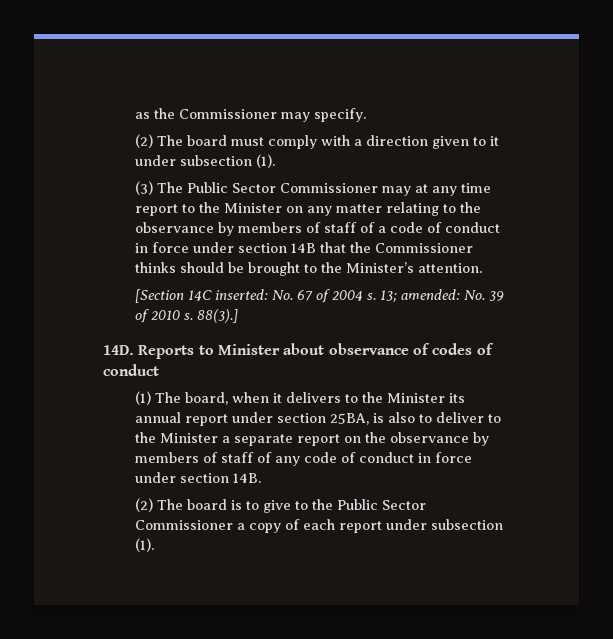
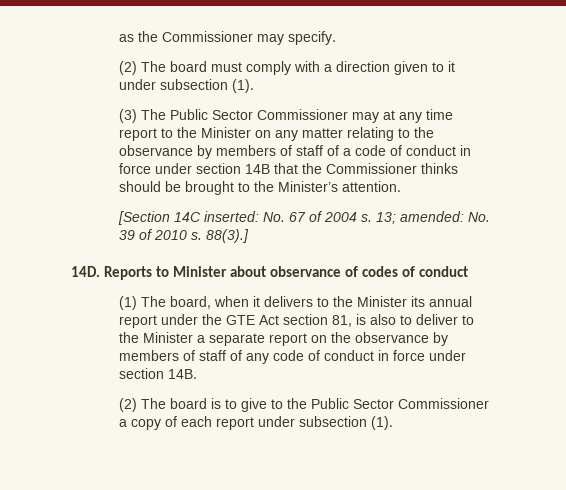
- (1) The board, when it delivers to the Minister its annual report under section 25BA, is also to deliver to the Minister a separate report on the observance by members of staff of any code of conduct in force under section 14B.
+ (1) The board, when it delivers to the Minister its annual report under the GTE Act section 81, is also to deliver to the Minister a separate report on the observance by members of staff of any code of conduct in force under section 14B.

